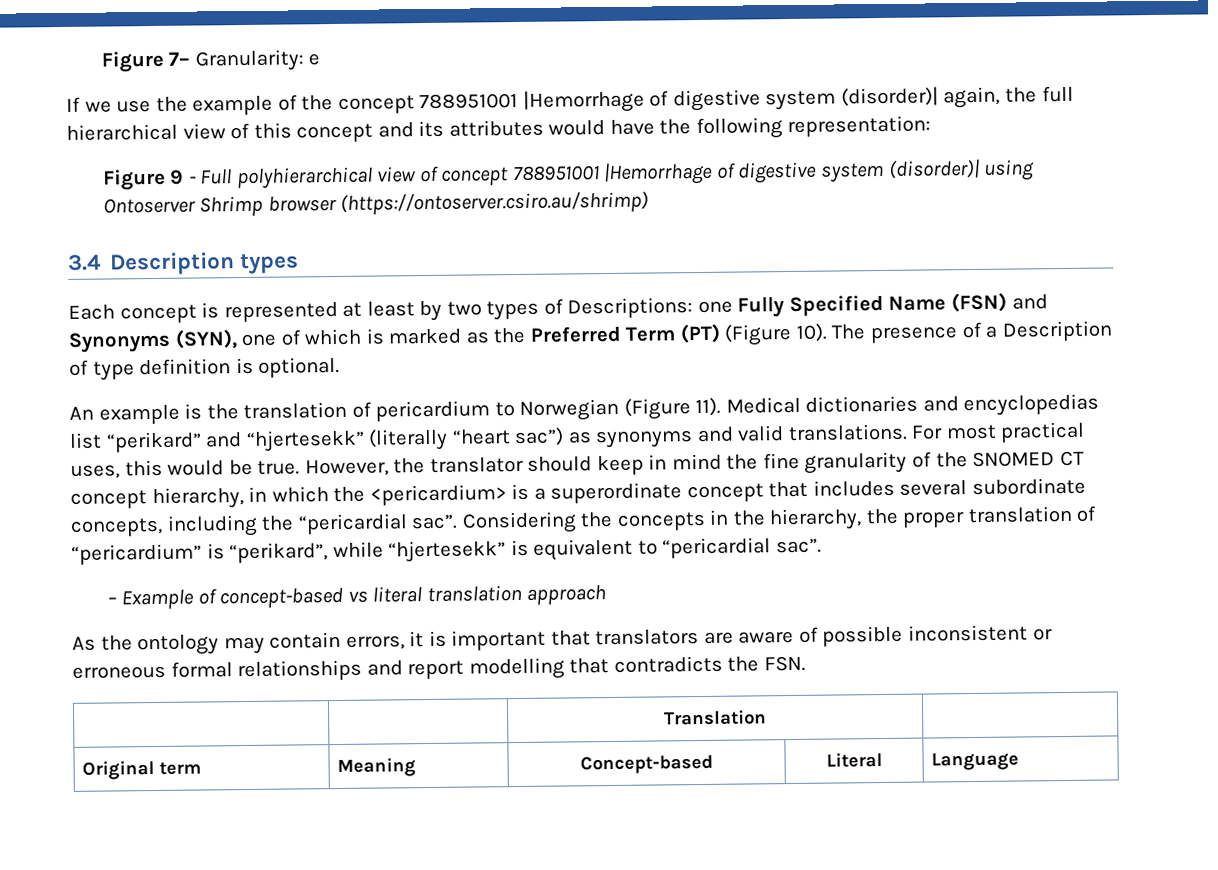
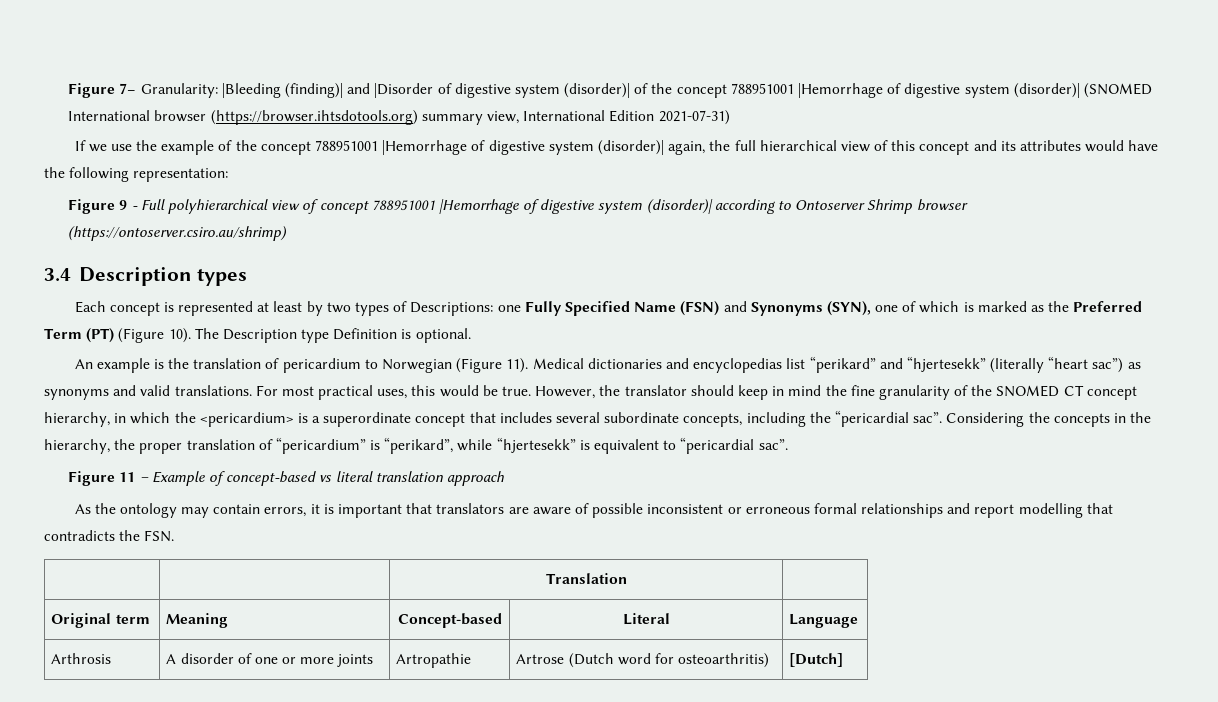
- Figure 7– Granularity: e
+ Figure 7– Granularity: |Bleeding (finding)| and |Disorder of digestive system (disorder)| of the concept 788951001 |Hemorrhage of digestive system (disorder)| (SNOMED International browser (https://browser.ihtsdotools.org) summary view, International Edition 2021-07-31)
- Figure 9 - Full polyhierarchical view of concept 788951001 |Hemorrhage of digestive system (disorder)| using Ontoserver Shrimp browser (https://ontoserver.csiro.au/shrimp)
+ Figure 9 - Full polyhierarchical view of concept 788951001 |Hemorrhage of digestive system (disorder)| according to Ontoserver Shrimp browser (https://ontoserver.csiro.au/shrimp)
- The presence of a Description of type definition is optional.
+ The Description type Definition is optional.
- – Example of concept-based vs literal translation approach
+ Figure 11 – Example of concept-based vs literal translation approach
+ Arthrosis | A disorder of one or more joints | Artropathie | Artrose (Dutch word for osteoarthritis) | [Dutch]

